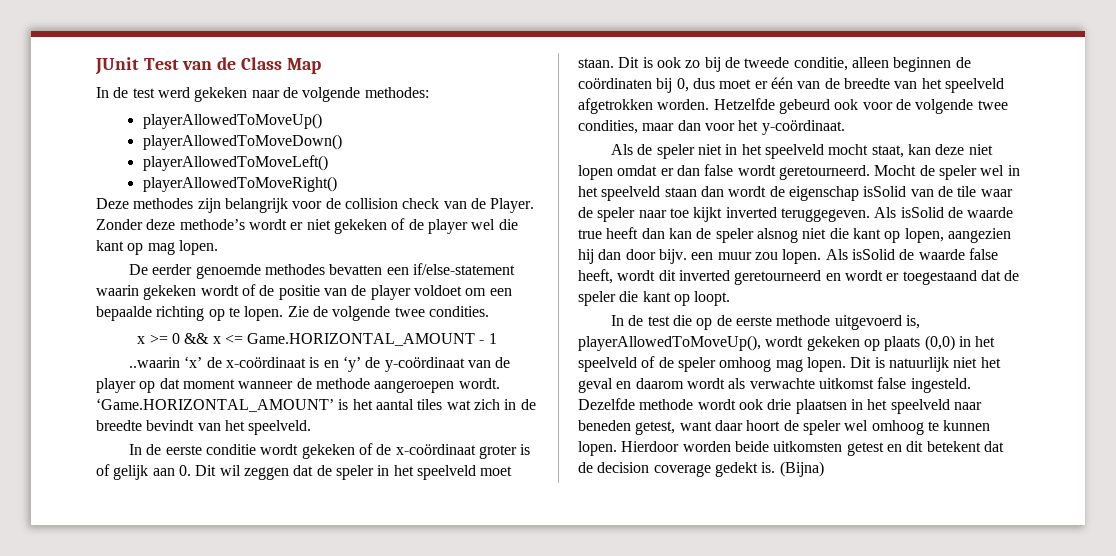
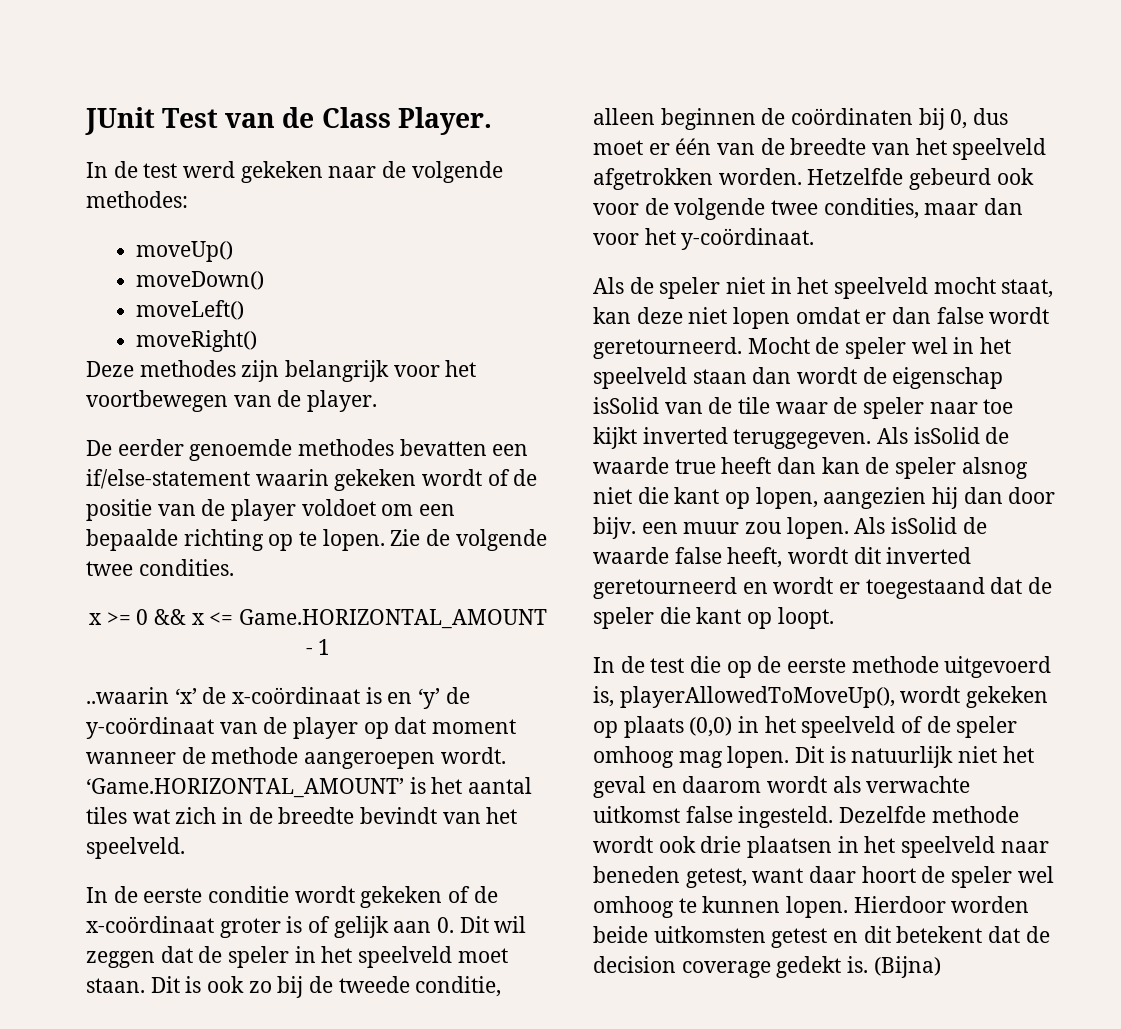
- JUnit Test van de Class Map
+ JUnit Test van de Class Player.
- playerAllowedToMoveUp()
- playerAllowedToMoveDown()
- playerAllowedToMoveLeft()
- playerAllowedToMoveRight()
+ moveUp()
+ moveDown()
+ moveLeft()
+ moveRight()
- Deze methodes zijn belangrijk voor de collision check van de Player. Zonder deze methode’s wordt er niet gekeken of de player wel die kant op mag lopen.
+ Deze methodes zijn belangrijk voor het voortbewegen van de player.

